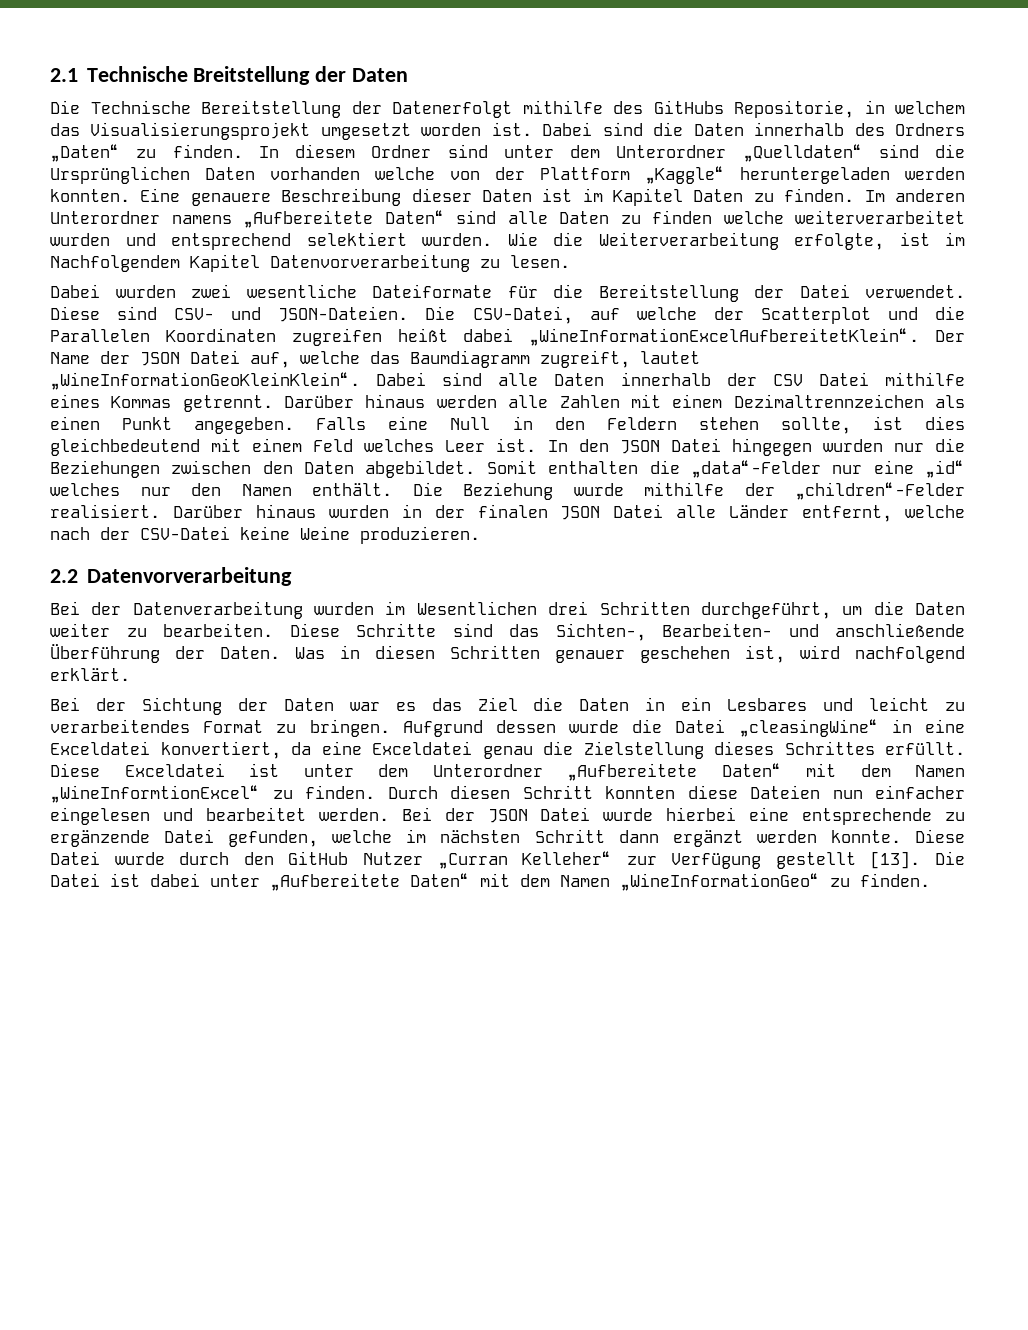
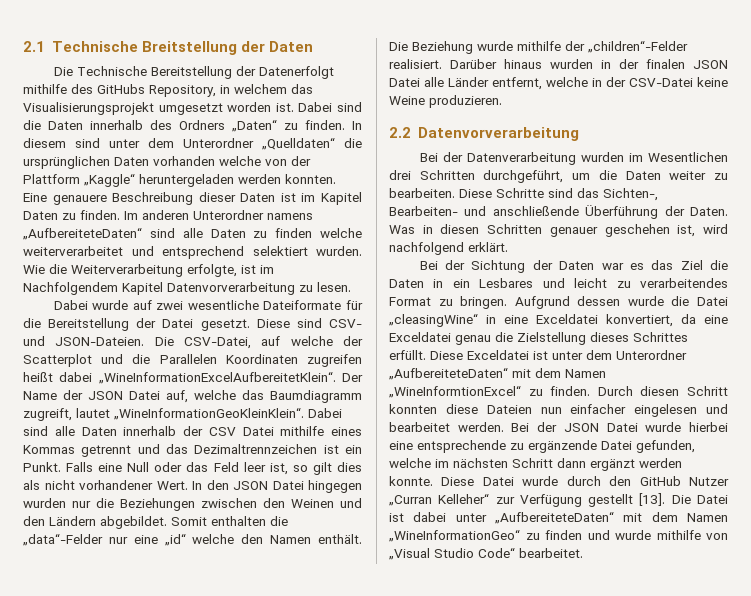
- Die Technische Bereitstellung der Datenerfolgt mithilfe des GitHubs Repositorie, in welchem das Visualisierungsprojekt umgesetzt worden ist.
+ Die Technische Bereitstellung der Datenerfolgt mithilfe des GitHubs Repository, in welchem das Visualisierungsprojekt umgesetzt worden ist.
- In diesem Ordner sind unter dem Unterordner „Quelldaten“ sind die Ursprünglichen Daten vorhanden welche von der Plattform „Kaggle“ heruntergeladen werden konnten.
+ In diesem sind unter dem Unterordner „Quelldaten“ die ursprünglichen Daten vorhanden welche von der Plattform „Kaggle“ heruntergeladen werden konnten.
- Im anderen Unterordner namens „Aufbereitete Daten“ sind alle Daten zu finden welche weiterverarbeitet wurden und entsprechend selektiert wurden.
+ Im anderen Unterordner namens „AufbereiteteDaten“ sind alle Daten zu finden welche weiterverarbeitet und entsprechend selektiert wurden.
- Dabei wurden zwei wesentliche Dateiformate für die Bereitstellung der Datei verwendet.
+ Dabei wurde auf zwei wesentliche Dateiformate für die Bereitstellung der Datei gesetzt.
- Dabei sind alle Daten innerhalb der CSV Datei mithilfe eines Kommas getrennt. Darüber hinaus werden alle Zahlen mit einem Dezimaltrennzeichen als einen Punkt angegeben. Falls eine Null in den Feldern stehen sollte, ist dies gleichbedeutend mit einem Feld welches Leer ist.
+ Dabei sind alle Daten innerhalb der CSV Datei mithilfe eines Kommas getrennt und das Dezimaltrennzeichen ist ein Punkt. Falls eine Null oder das Feld leer ist, so gilt dies als nicht vorhandener Wert.
- In den JSON Datei hingegen wurden nur die Beziehungen zwischen den Daten abgebildet.
+ In den JSON Datei hingegen wurden nur die Beziehungen zwischen den Weinen und den Ländern abgebildet.
- Somit enthalten die „data“-Felder nur eine „id“ welches nur den Namen enthält.
+ Somit enthalten die „data“-Felder nur eine „id“ welche den Namen enthält.
- Darüber hinaus wurden in der finalen JSON Datei alle Länder entfernt, welche nach der CSV-Datei keine Weine produzieren.
+ Darüber hinaus wurden in der finalen JSON Datei alle Länder entfernt, welche in der CSV-Datei keine Weine produzieren.
- Diese Exceldatei ist unter dem Unterordner „Aufbereitete Daten“ mit dem Namen „WineInformtionExcel“ zu finden.
+ Diese Exceldatei ist unter dem Unterordner „AufbereiteteDaten“ mit dem Namen „WineInformtionExcel“ zu finden.
- Die Datei ist dabei unter „Aufbereitete Daten“ mit dem Namen „WineInformationGeo“ zu finden.
+ Die Datei ist dabei unter „AufbereiteteDaten“ mit dem Namen „WineInformationGeo“ zu finden und wurde mithilfe von „Visual Studio Code“ bearbeitet.

